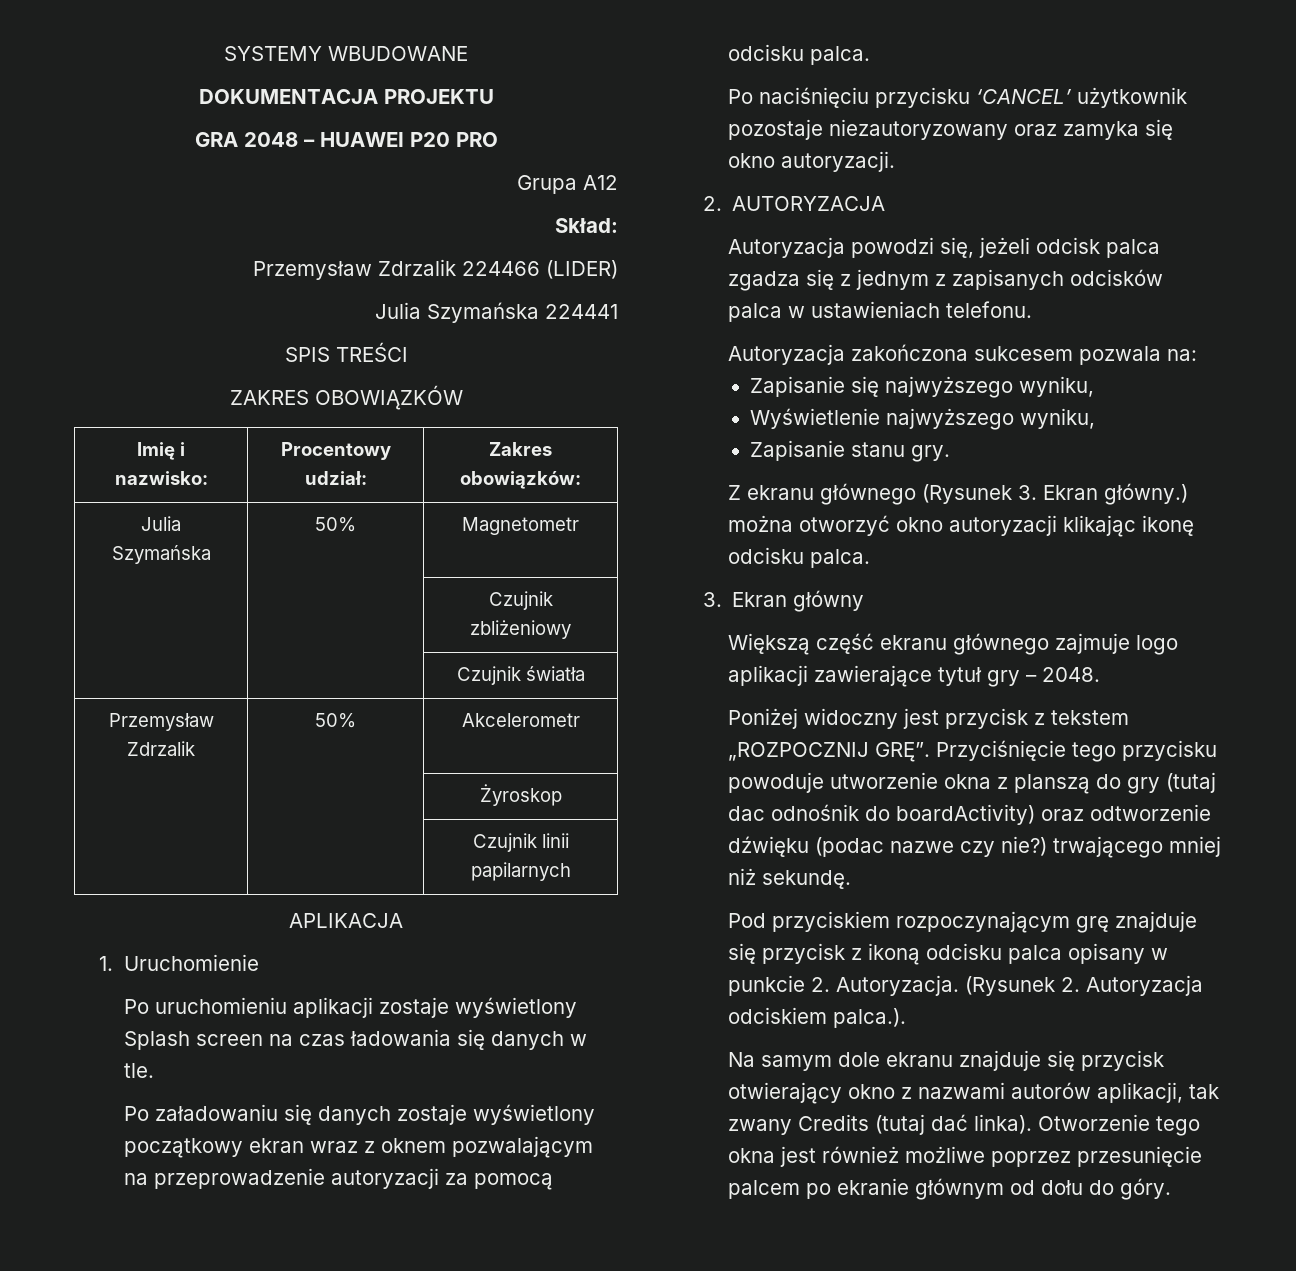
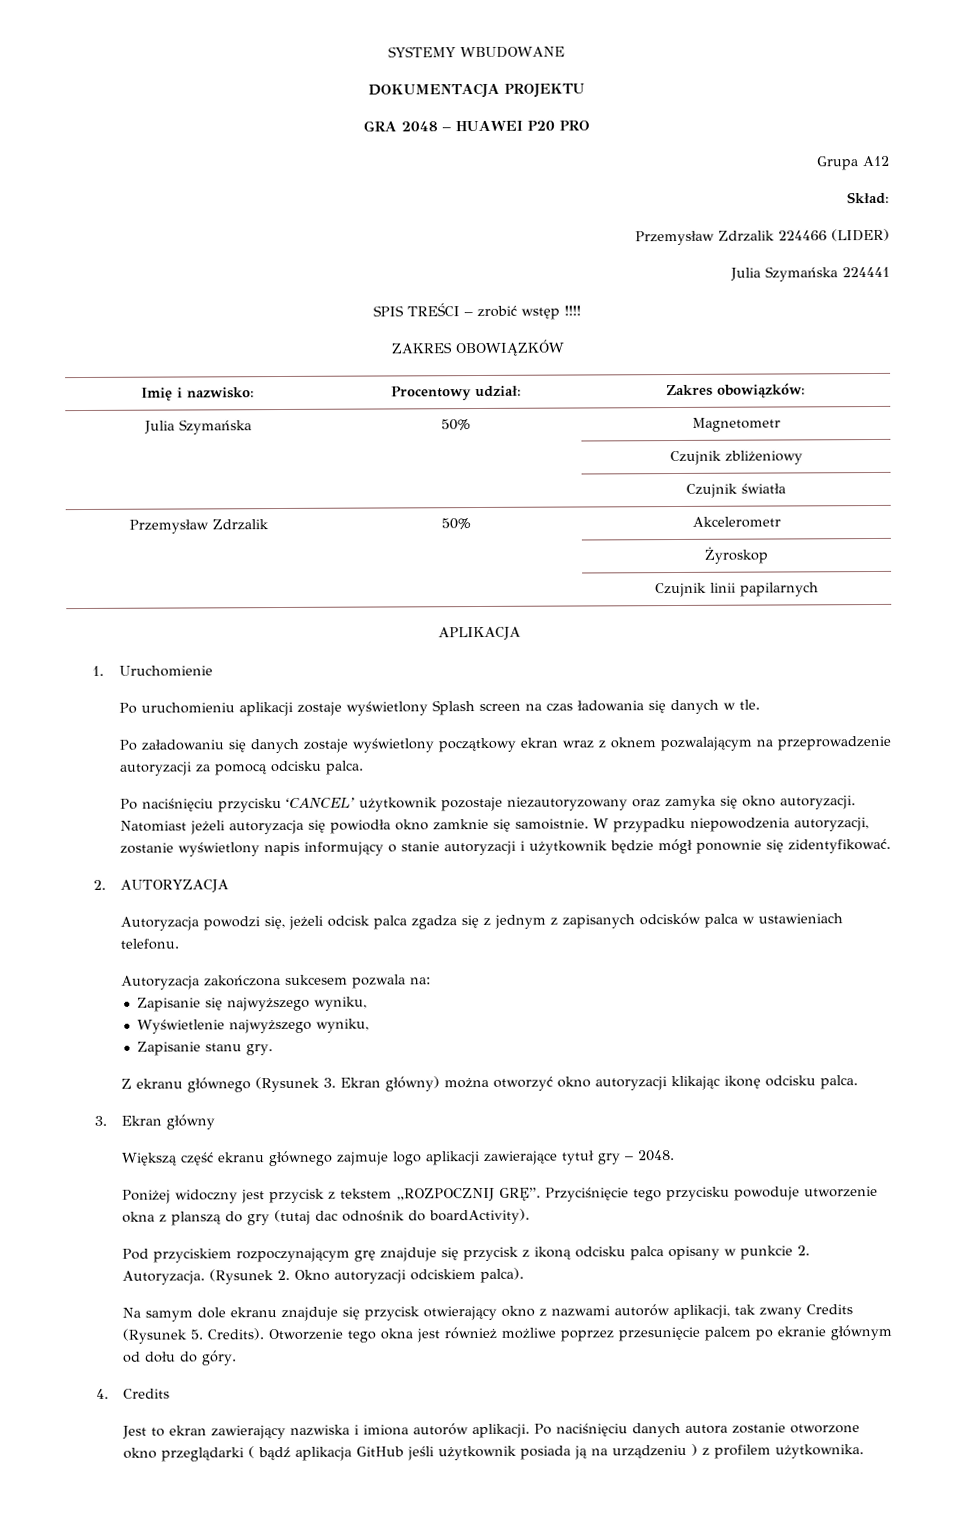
- SPIS TREŚCI
+ SPIS TREŚCI – zrobić wstęp !!!!
+ Natomiast jeżeli autoryzacja się powiodła okno zamknie się samoistnie. W przypadku niepowodzenia autoryzacji, zostanie wyświetlony napis informujący o stanie autoryzacji i użytkownik będzie mógł ponownie się zidentyfikować.
- Z ekranu głównego (Rysunek 3. Ekran główny.) można otworzyć okno autoryzacji klikając ikonę odcisku palca.
+ Z ekranu głównego (Rysunek 3. Ekran główny) można otworzyć okno autoryzacji klikając ikonę odcisku palca.
- Przyciśnięcie tego przycisku powoduje utworzenie okna z planszą do gry (tutaj dac odnośnik do boardActivity) oraz odtworzenie dźwięku (podac nazwe czy nie?) trwającego mniej niż sekundę.
+ Przyciśnięcie tego przycisku powoduje utworzenie okna z planszą do gry (tutaj dac odnośnik do boardActivity).
- (Rysunek 2. Autoryzacja odciskiem palca.).
+ (Rysunek 2. Okno autoryzacji odciskiem palca).
- Na samym dole ekranu znajduje się przycisk otwierający okno z nazwami autorów aplikacji, tak zwany Credits (tutaj dać linka).
+ Na samym dole ekranu znajduje się przycisk otwierający okno z nazwami autorów aplikacji, tak zwany Credits (Rysunek 5. Credits).
+ 4. Credits
+ Jest to ekran zawierający nazwiska i imiona autorów aplikacji. Po naciśnięciu danych autora zostanie otworzone okno przeglądarki ( bądź aplikacja GitHub jeśli użytkownik posiada ją na urządzeniu ) z profilem użytkownika.

